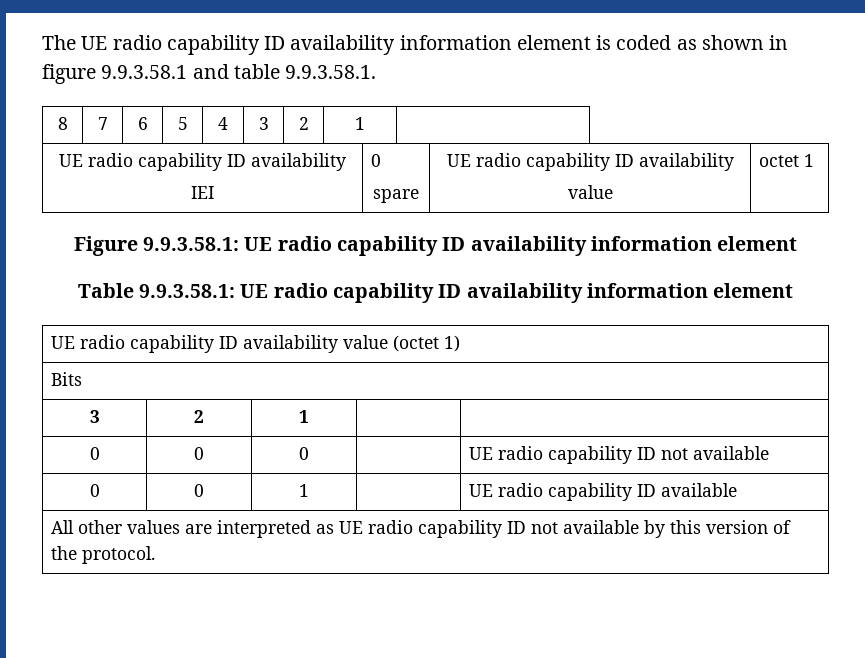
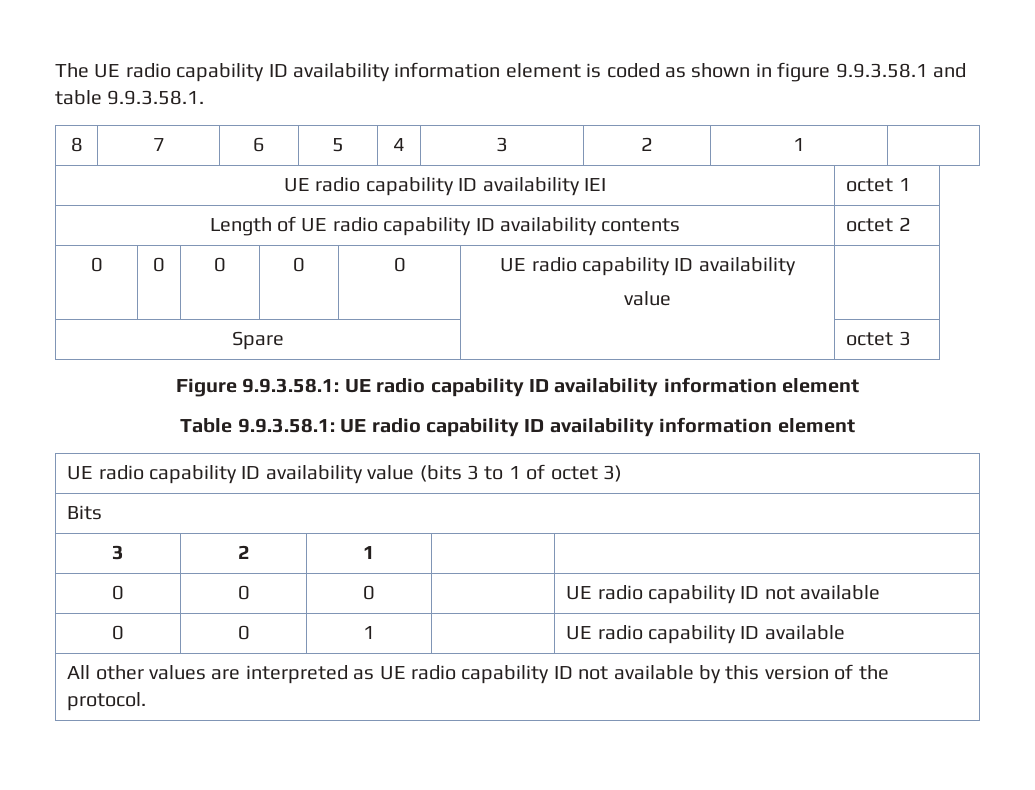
  8 | 7 | 6 | 5 | 4 | 3 | 2 | 1 |
- UE radio capability ID availability
- IEI | 0
- spare | UE radio capability ID availability
- value | octet 1
+ UE radio capability ID availability IEI | octet 1
+ Length of UE radio capability ID availability contents | octet 2
+ 0 | 0 | 0 | 0 | 0 | UE radio capability ID availability
+ value |
+ Spare | | octet 3
- UE radio capability ID availability value (octet 1)
+ UE radio capability ID availability value (bits 3 to 1 of octet 3)

